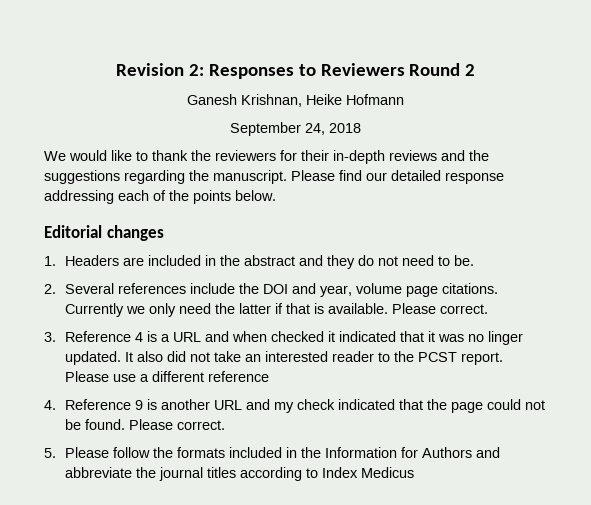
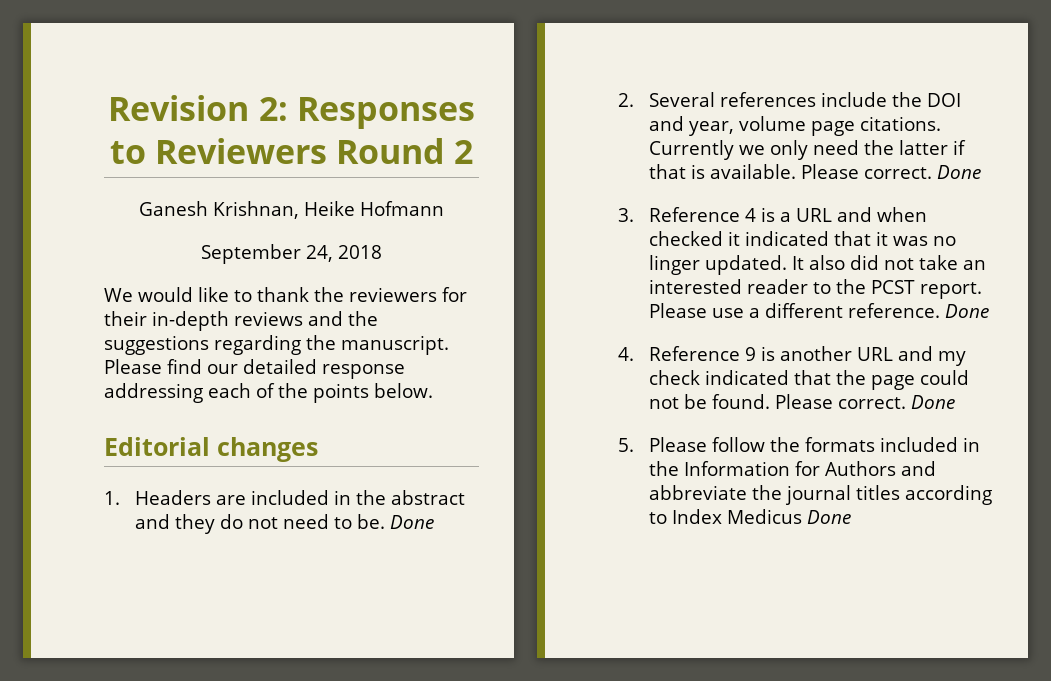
- 1. Headers are included in the abstract and they do not need to be.
+ 1. Headers are included in the abstract and they do not need to be. Done
- Currently we only need the latter if that is available. Please correct.
+ Currently we only need the latter if that is available. Please correct. Done
- Please use a different reference
+ Please use a different reference. Done
- 4. Reference 9 is another URL and my check indicated that the page could not be found. Please correct.
+ 4. Reference 9 is another URL and my check indicated that the page could not be found. Please correct. Done
- 5. Please follow the formats included in the Information for Authors and abbreviate the journal titles according to Index Medicus
+ 5. Please follow the formats included in the Information for Authors and abbreviate the journal titles according to Index Medicus Done

